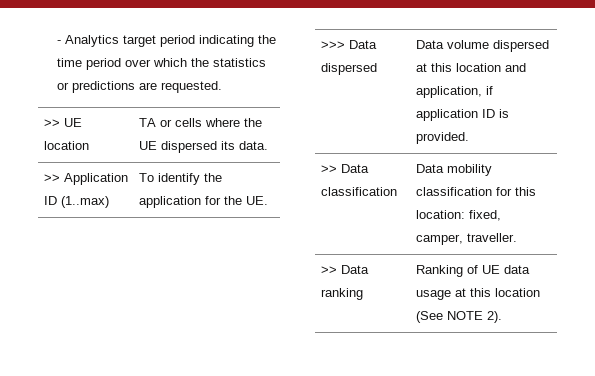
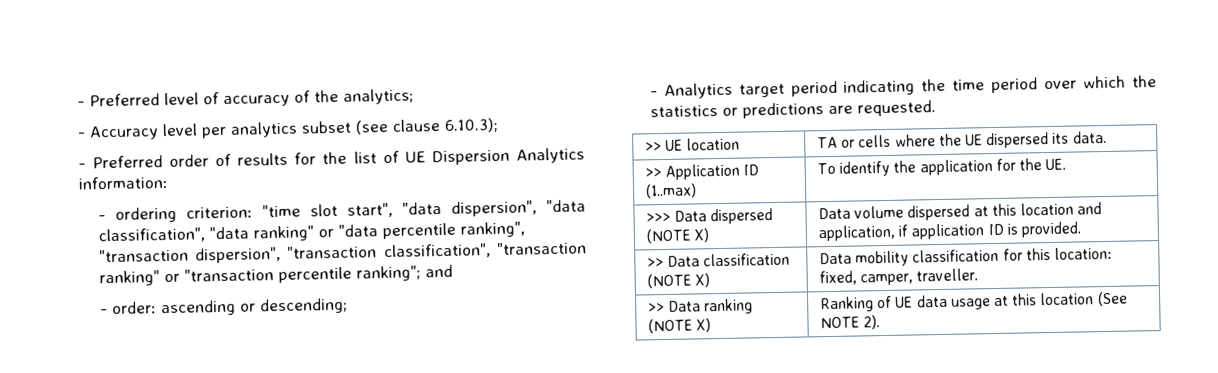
+ - Preferred level of accuracy of the analytics;
+ - Accuracy level per analytics subset (see clause 6.10.3);
+ - Preferred order of results for the list of UE Dispersion Analytics information:
+ - ordering criterion: "time slot start", "data dispersion", "data classification", "data ranking" or "data percentile ranking", "transaction dispersion", "transaction classification", "transaction ranking" or "transaction percentile ranking"; and
+ - order: ascending or descending;
- >>> Data dispersed | Data volume dispersed at this location and application, if application ID is provided.
+ >>> Data dispersed (NOTE X) | Data volume dispersed at this location and application, if application ID is provided.
- >> Data classification | Data mobility classification for this location: fixed, camper, traveller.
+ >> Data classification (NOTE X) | Data mobility classification for this location: fixed, camper, traveller.
- >> Data ranking | Ranking of UE data usage at this location (See NOTE 2).
+ >> Data ranking (NOTE X) | Ranking of UE data usage at this location (See NOTE 2).

